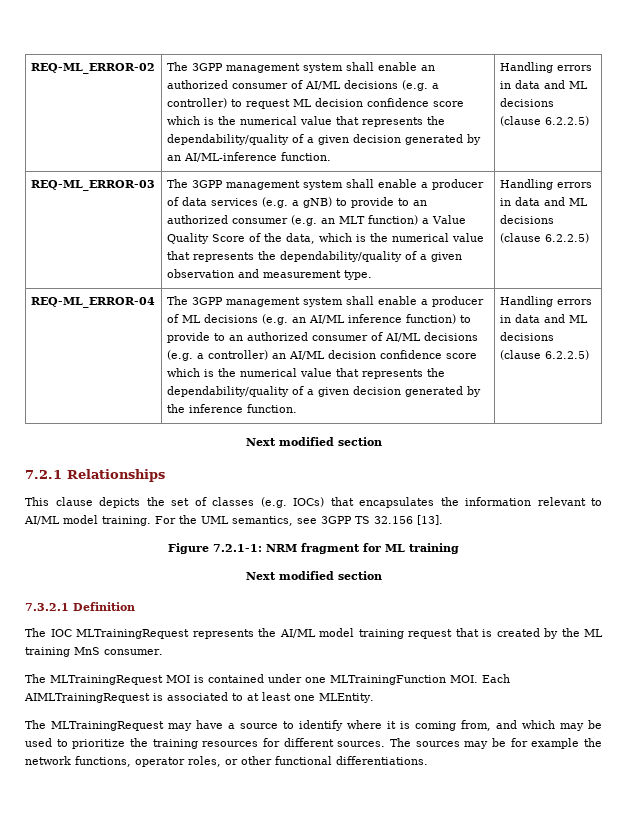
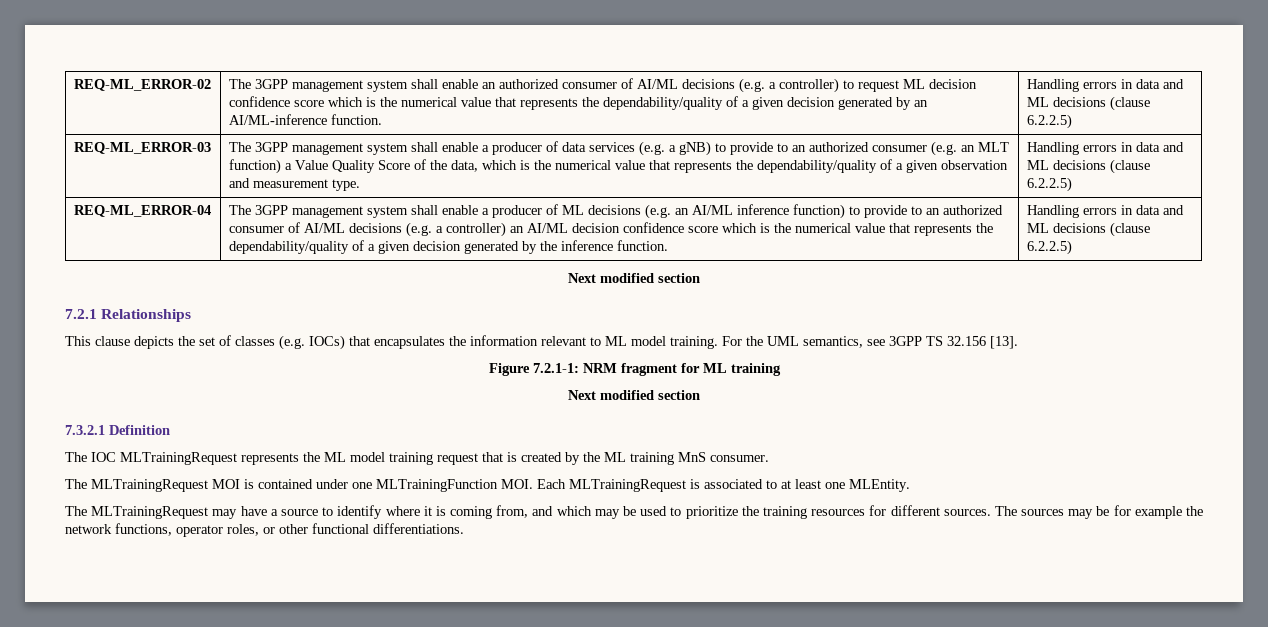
- This clause depicts the set of classes (e.g. IOCs) that encapsulates the information relevant to AI/ML model training.
+ This clause depicts the set of classes (e.g. IOCs) that encapsulates the information relevant to ML model training.
- The IOC MLTrainingRequest represents the AI/ML model training request that is created by the ML training MnS consumer.
+ The IOC MLTrainingRequest represents the ML model training request that is created by the ML training MnS consumer.
- The MLTrainingRequest MOI is contained under one MLTrainingFunction MOI. Each AIMLTrainingRequest is associated to at least one MLEntity.
+ The MLTrainingRequest MOI is contained under one MLTrainingFunction MOI. Each MLTrainingRequest is associated to at least one MLEntity.

